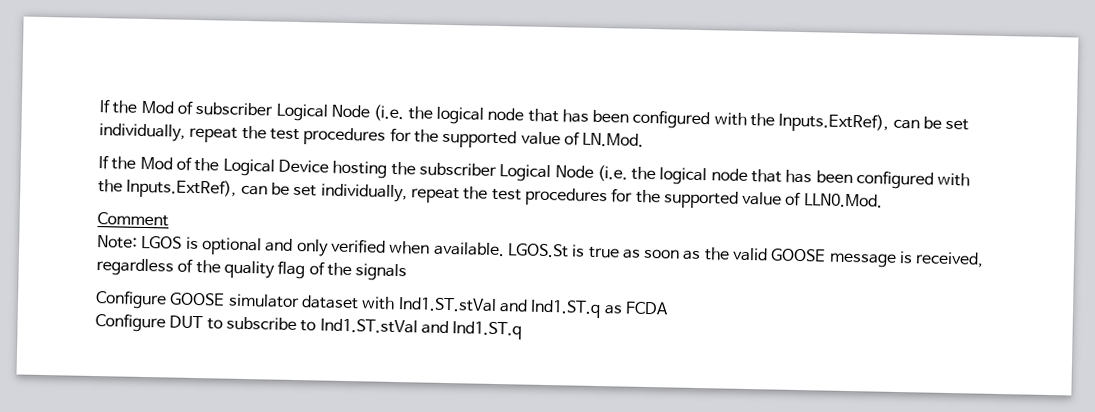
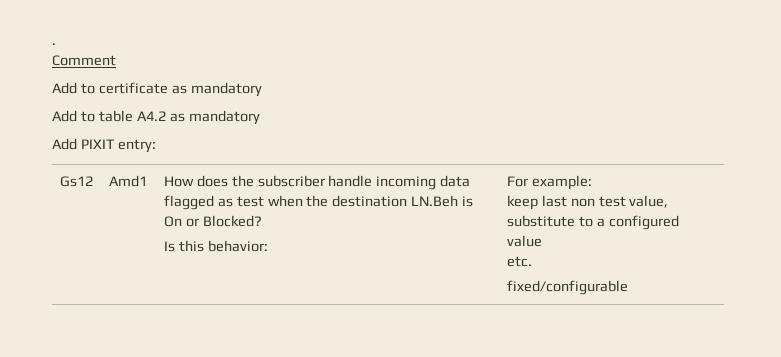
- If the Mod of subscriber Logical Node (i.e. the logical node that has been configured with the Inputs.ExtRef), can be set individually, repeat the test procedures for the supported value of LN.Mod.
- If the Mod of the Logical Device hosting the subscriber Logical Node (i.e. the logical node that has been configured with the Inputs.ExtRef), can be set individually, repeat the test procedures for the supported value of LLN0.Mod.
+ .
  Comment
- Note: LGOS is optional and only verified when available. LGOS.St is true as soon as the valid GOOSE message is received, regardless of the quality flag of the signals
- Configure GOOSE simulator dataset with Ind1.ST.stVal and Ind1.ST.q as FCDA
- Configure DUT to subscribe to Ind1.ST.stVal and Ind1.ST.q
+ Add to certificate as mandatory
+ Add to table A4.2 as mandatory
+ Add PIXIT entry:
+ Gs12 | Amd1 | How does the subscriber handle incoming data flagged as test when the destination LN.Beh is On or Blocked?
+ Is this behavior: | For example:
+ keep last non test value, substitute to a configured value
+ etc.
+ fixed/configurable

